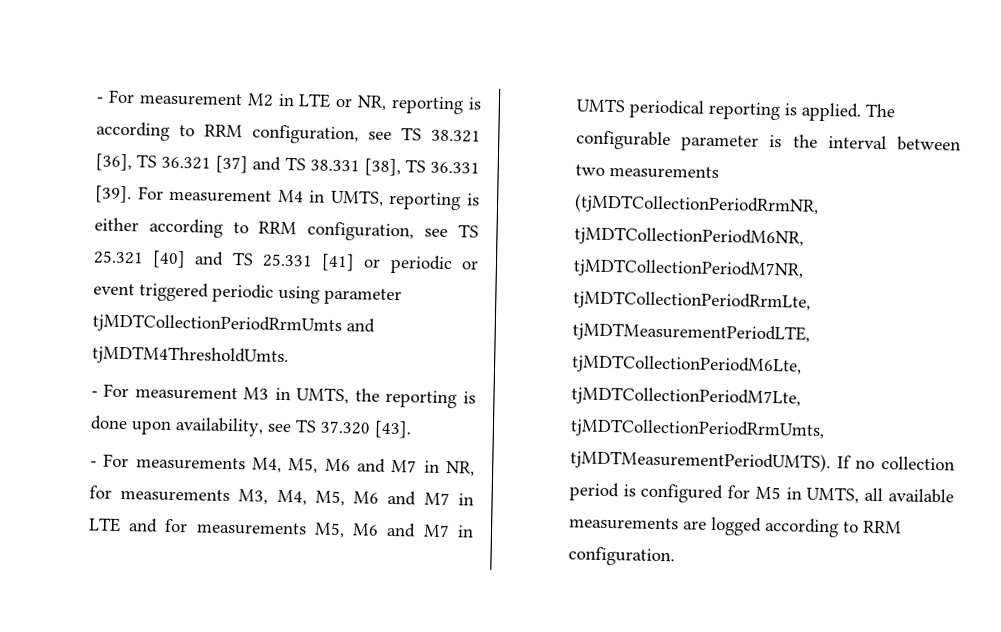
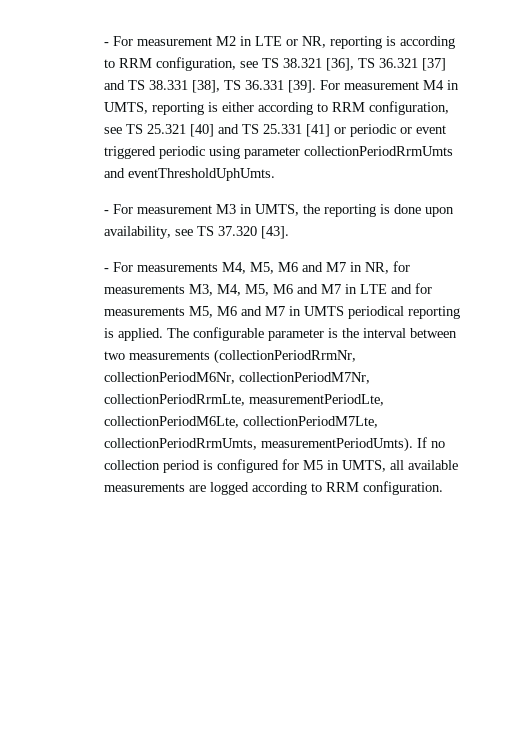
- For measurement M4 in UMTS, reporting is either according to RRM configuration, see TS 25.321 [40] and TS 25.331 [41] or periodic or event triggered periodic using parameter tjMDTCollectionPeriodRrmUmts and tjMDTM4ThresholdUmts.
+ For measurement M4 in UMTS, reporting is either according to RRM configuration, see TS 25.321 [40] and TS 25.331 [41] or periodic or event triggered periodic using parameter collectionPeriodRrmUmts and eventThresholdUphUmts.
- The configurable parameter is the interval between two measurements (tjMDTCollectionPeriodRrmNR, tjMDTCollectionPeriodM6NR, tjMDTCollectionPeriodM7NR, tjMDTCollectionPeriodRrmLte, tjMDTMeasurementPeriodLTE, tjMDTCollectionPeriodM6Lte, tjMDTCollectionPeriodM7Lte, tjMDTCollectionPeriodRrmUmts, tjMDTMeasurementPeriodUMTS).
+ The configurable parameter is the interval between two measurements (collectionPeriodRrmNr, collectionPeriodM6Nr, collectionPeriodM7Nr, collectionPeriodRrmLte, measurementPeriodLte, collectionPeriodM6Lte, collectionPeriodM7Lte, collectionPeriodRrmUmts, measurementPeriodUmts).

